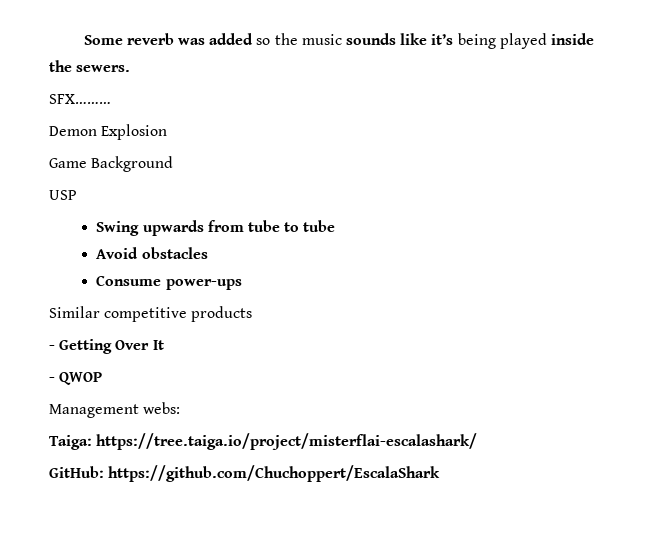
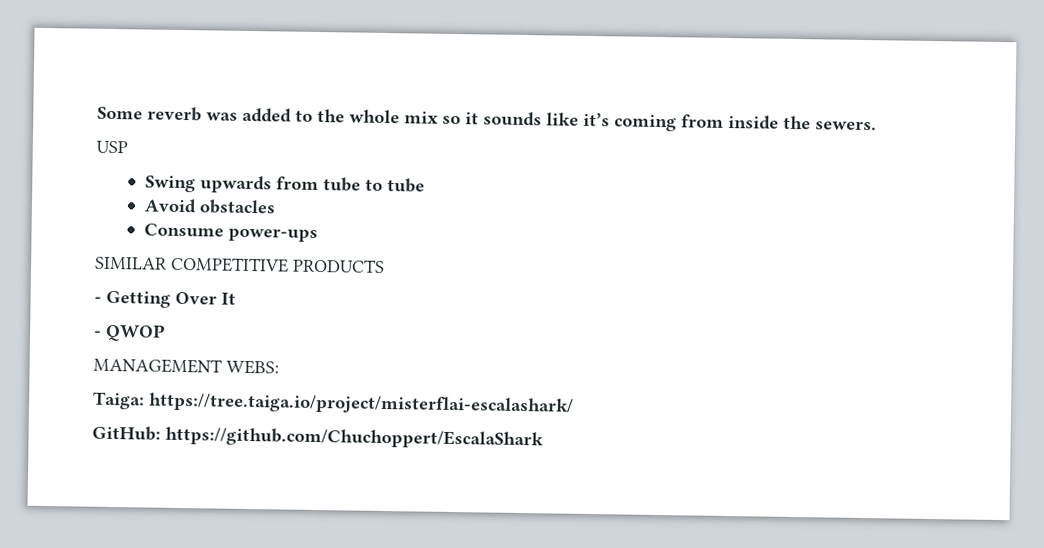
- Some reverb was added so the music sounds like it’s being played inside the sewers.
+ Some reverb was added to the whole mix so it sounds like it’s coming from inside the sewers.
- SFX………
- Demon Explosion
- Game Background
- Similar competitive products
+ SIMILAR COMPETITIVE PRODUCTS
- Management webs:
+ MANAGEMENT WEBS:

